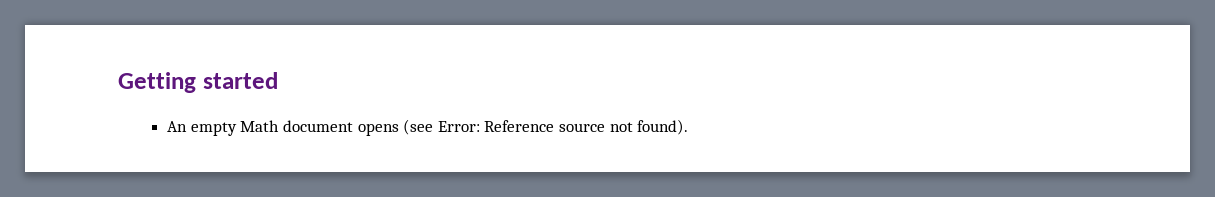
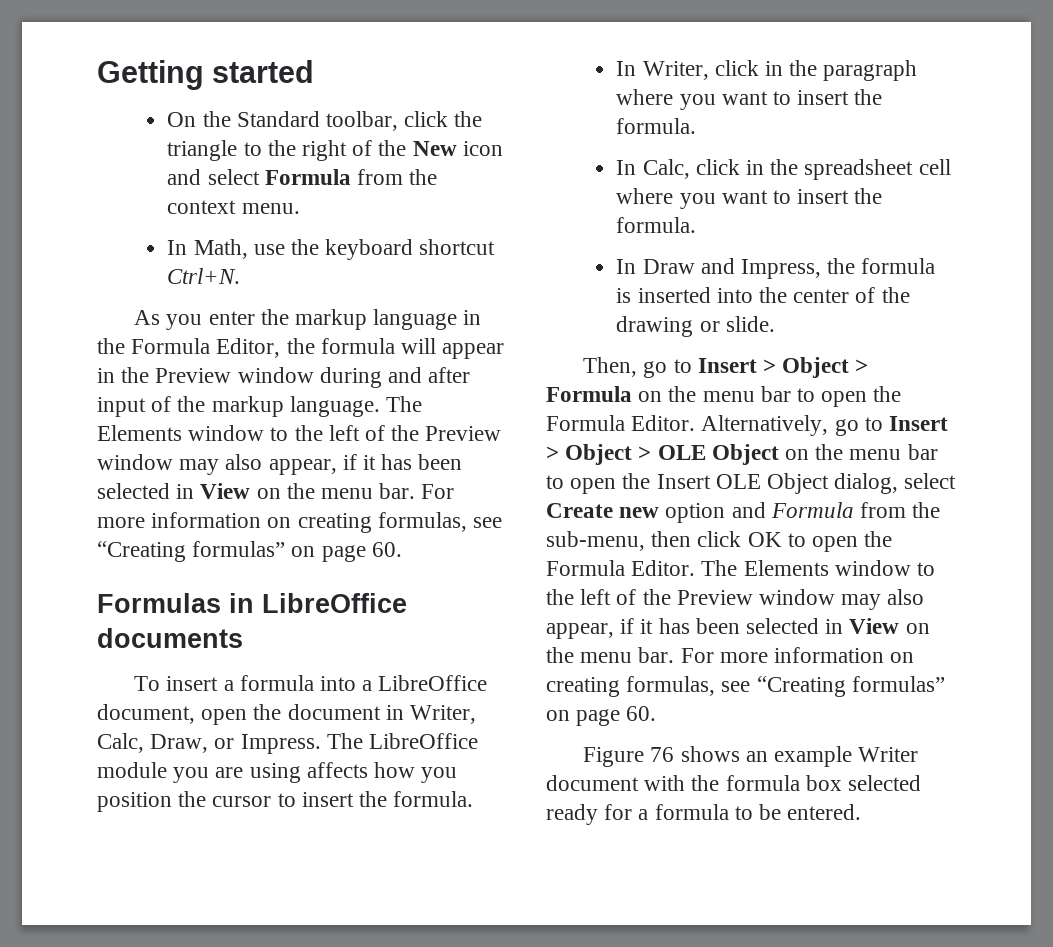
- An empty Math document opens (see Error: Reference source not found).
+ On the Standard toolbar, click the triangle to the right of the New icon and select Formula from the context menu.
+ In Math, use the keyboard shortcut Ctrl+N.
+ As you enter the markup language in the Formula Editor, the formula will appear in the Preview window during and after input of the markup language. The Elements window to the left of the Preview window may also appear, if it has been selected in View on the menu bar. For more information on creating formulas, see “Creating formulas” on page 60.
+ Formulas in LibreOffice documents
+ To insert a formula into a LibreOffice document, open the document in Writer, Calc, Draw, or Impress. The LibreOffice module you are using affects how you position the cursor to insert the formula.
+ In Writer, click in the paragraph where you want to insert the formula.
+ In Calc, click in the spreadsheet cell where you want to insert the formula.
+ In Draw and Impress, the formula is inserted into the center of the drawing or slide.
+ Then, go to Insert > Object > Formula on the menu bar to open the Formula Editor. Alternatively, go to Insert > Object > OLE Object on the menu bar to open the Insert OLE Object dialog, select Create new option and Formula from the sub-menu, then click OK to open the Formula Editor. The Elements window to the left of the Preview window may also appear, if it has been selected in View on the menu bar. For more information on creating formulas, see “Creating formulas” on page 60.
+ Figure 76 shows an example Writer document with the formula box selected ready for a formula to be entered.

